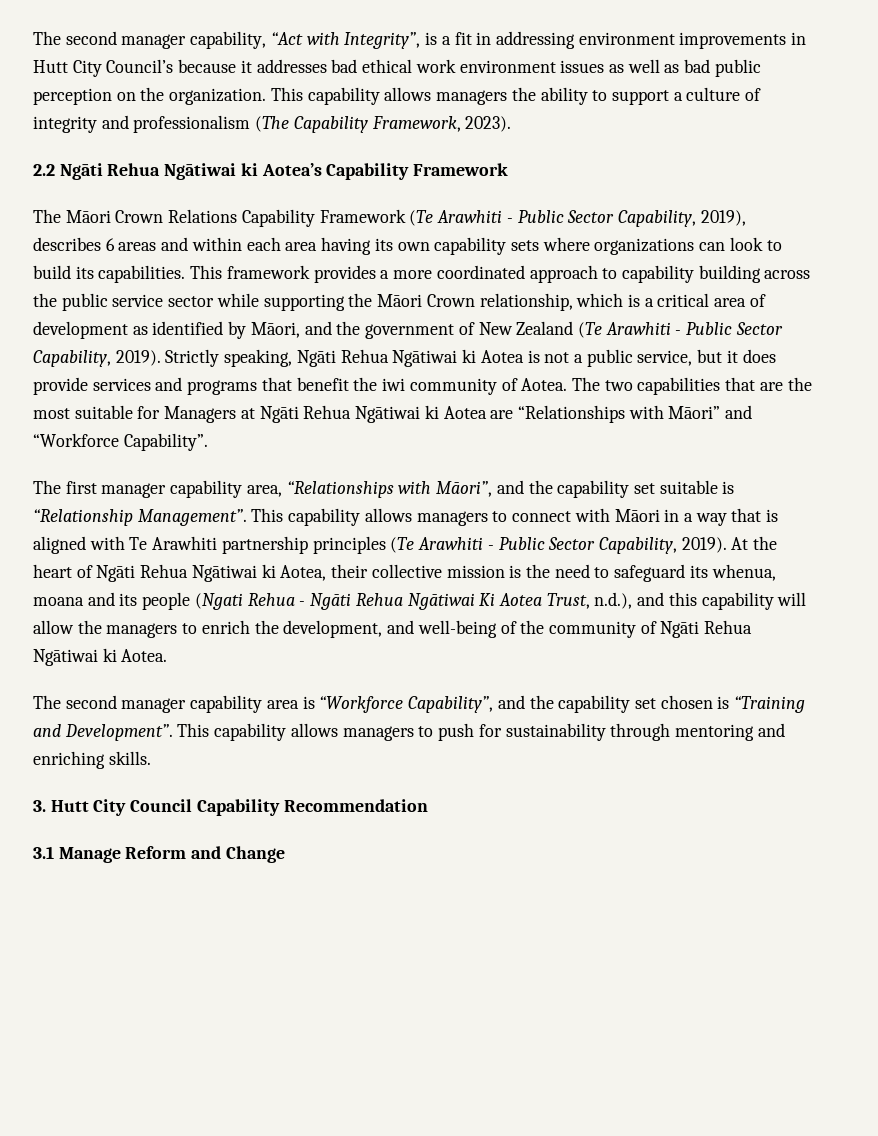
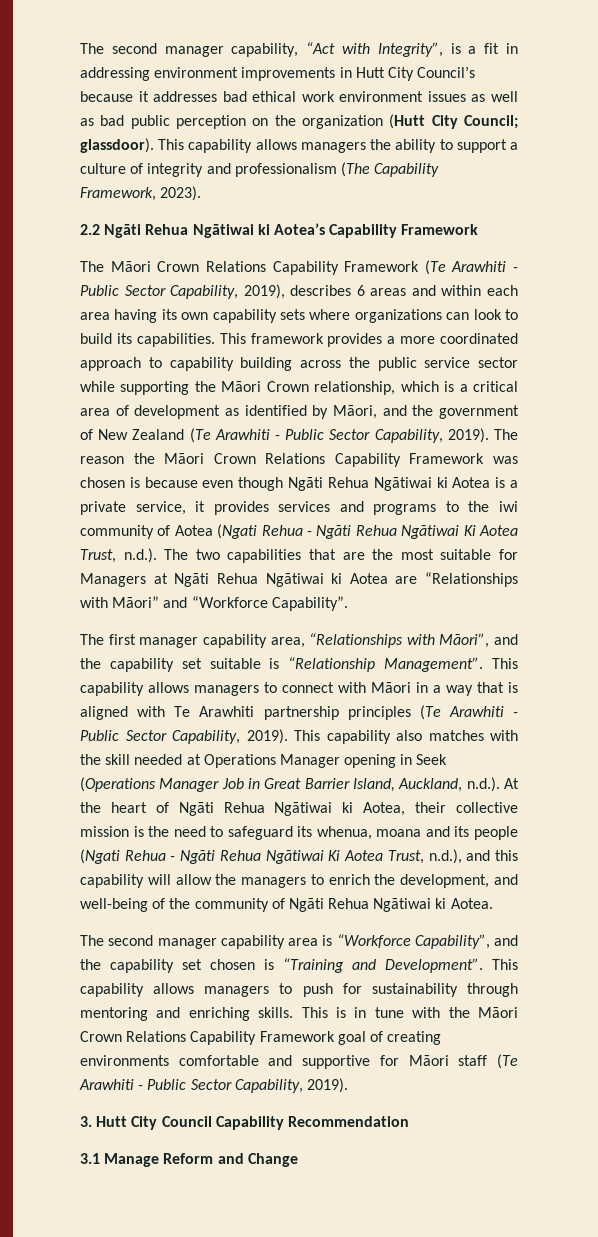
- The second manager capability, “Act with Integrity”, is a fit in addressing environment improvements in Hutt City Council’s because it addresses bad ethical work environment issues as well as bad public perception on the organization.
+ The second manager capability, “Act with Integrity”, is a fit in addressing environment improvements in Hutt City Council’s because it addresses bad ethical work environment issues as well as bad public perception on the organization (Hutt City Council; glassdoor).
- Strictly speaking, Ngāti Rehua Ngātiwai ki Aotea is not a public service, but it does provide services and programs that benefit the iwi community of Aotea. The two capabilities that are the most suitable for Managers at Ngāti Rehua Ngātiwai ki Aotea are “Relationships with Māori” and “Workforce Capability”.
+ The reason the Māori Crown Relations Capability Framework was chosen is because even though Ngāti Rehua Ngātiwai ki Aotea is a private service, it provides services and programs to the iwi community of Aotea (Ngati Rehua - Ngāti Rehua Ngātiwai Ki Aotea Trust, n.d.). The two capabilities that are the most suitable for Managers at Ngāti Rehua Ngātiwai ki Aotea are “Relationships with Māori” and “Workforce Capability”.
- At the heart of Ngāti Rehua Ngātiwai ki Aotea, their collective mission is the need to safeguard its whenua, moana and its people (Ngati Rehua - Ngāti Rehua Ngātiwai Ki Aotea Trust, n.d.), and this capability will allow the managers to enrich the development, and well-being of the community of Ngāti Rehua Ngātiwai ki Aotea.
+ This capability also matches with the skill needed at Operations Manager opening in Seek (Operations Manager Job in Great Barrier Island, Auckland, n.d.). At the heart of Ngāti Rehua Ngātiwai ki Aotea, their collective mission is the need to safeguard its whenua, moana and its people (Ngati Rehua - Ngāti Rehua Ngātiwai Ki Aotea Trust, n.d.), and this capability will allow the managers to enrich the development, and well-being of the community of Ngāti Rehua Ngātiwai ki Aotea.
+ This is in tune with the Māori Crown Relations Capability Framework goal of creating environments comfortable and supportive for Māori staff (Te Arawhiti - Public Sector Capability, 2019).

